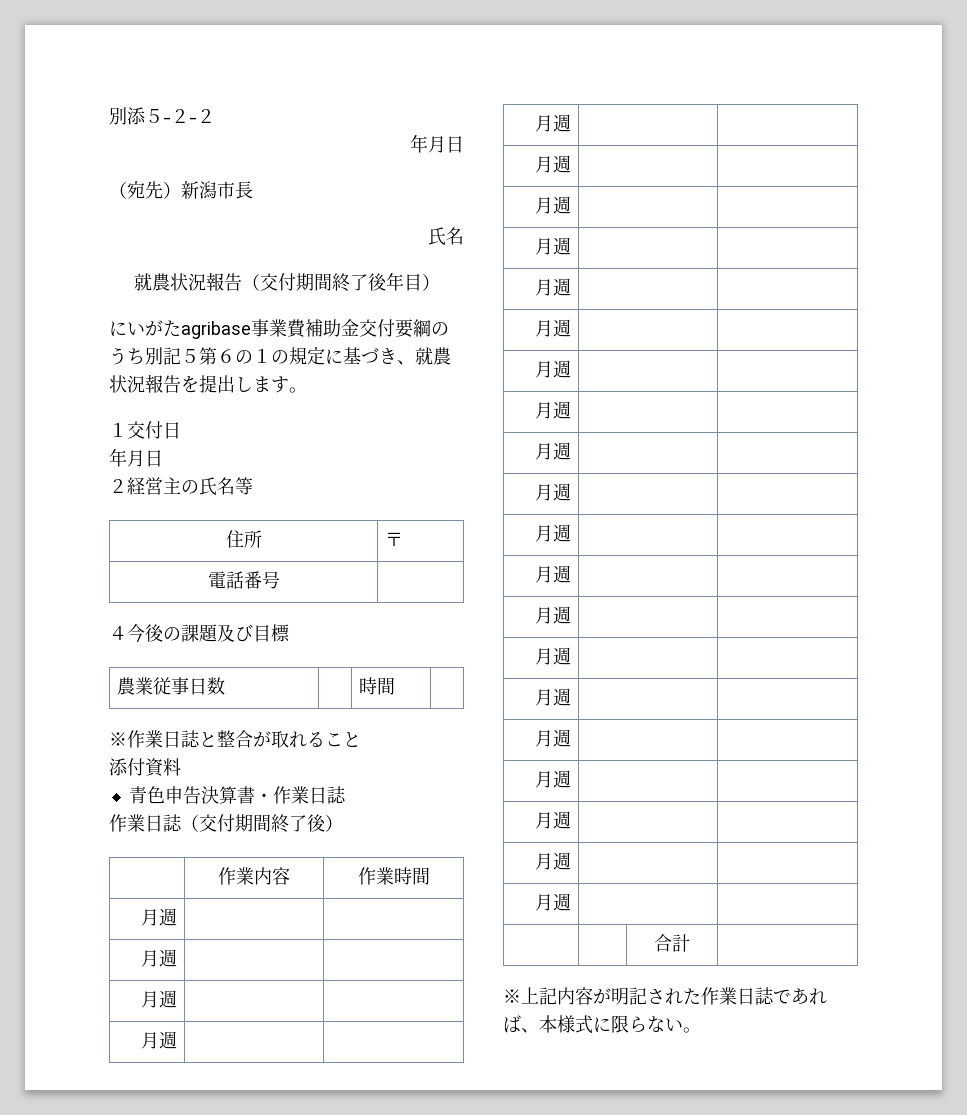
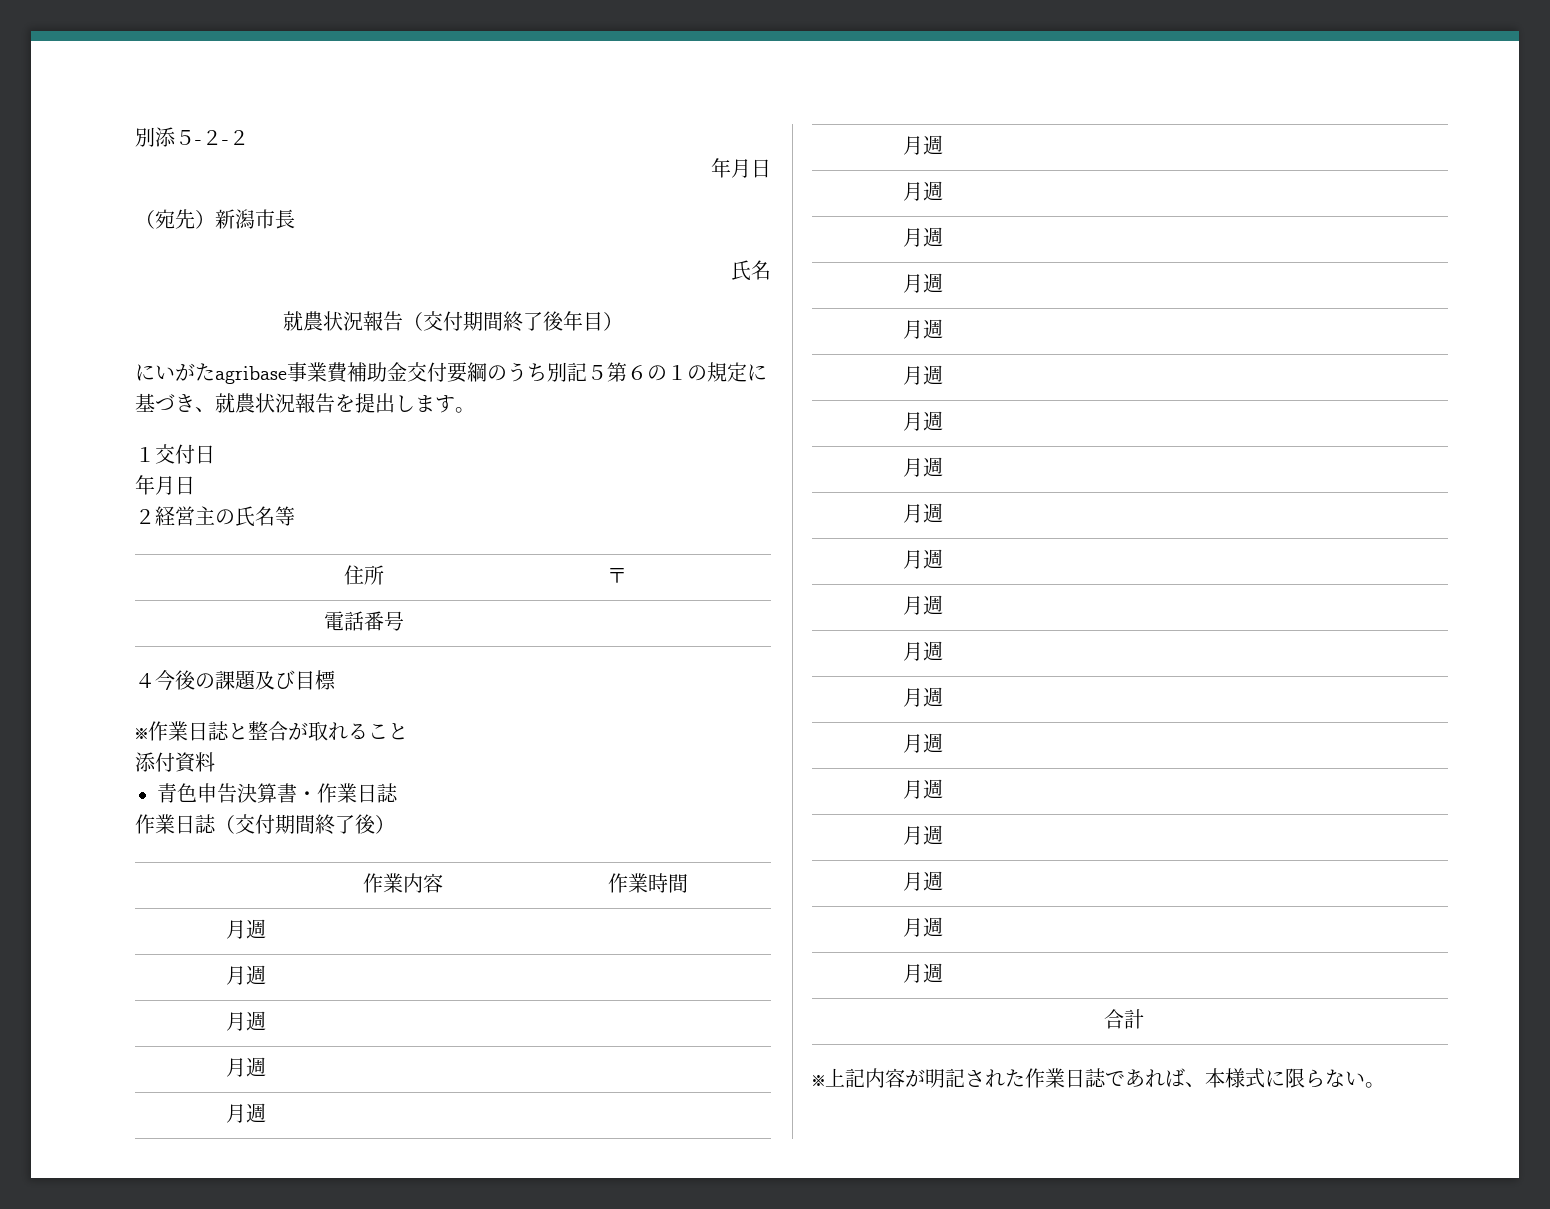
- 農業従事日数 | | 時間 |

